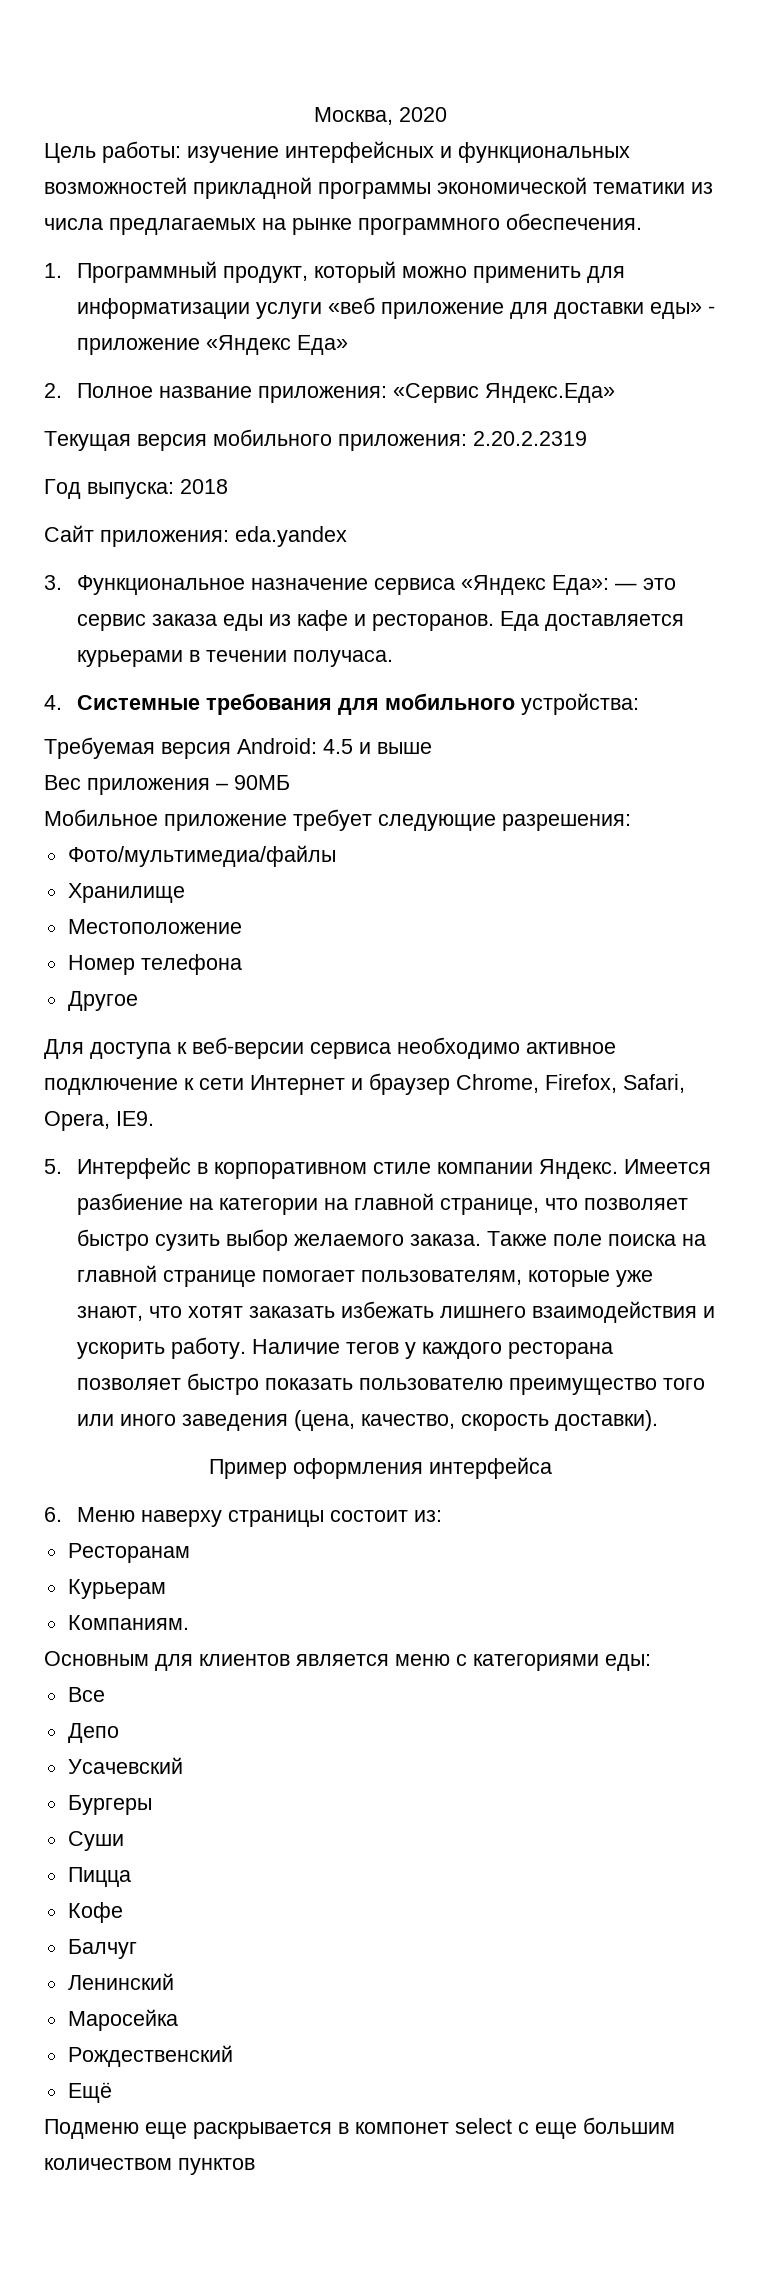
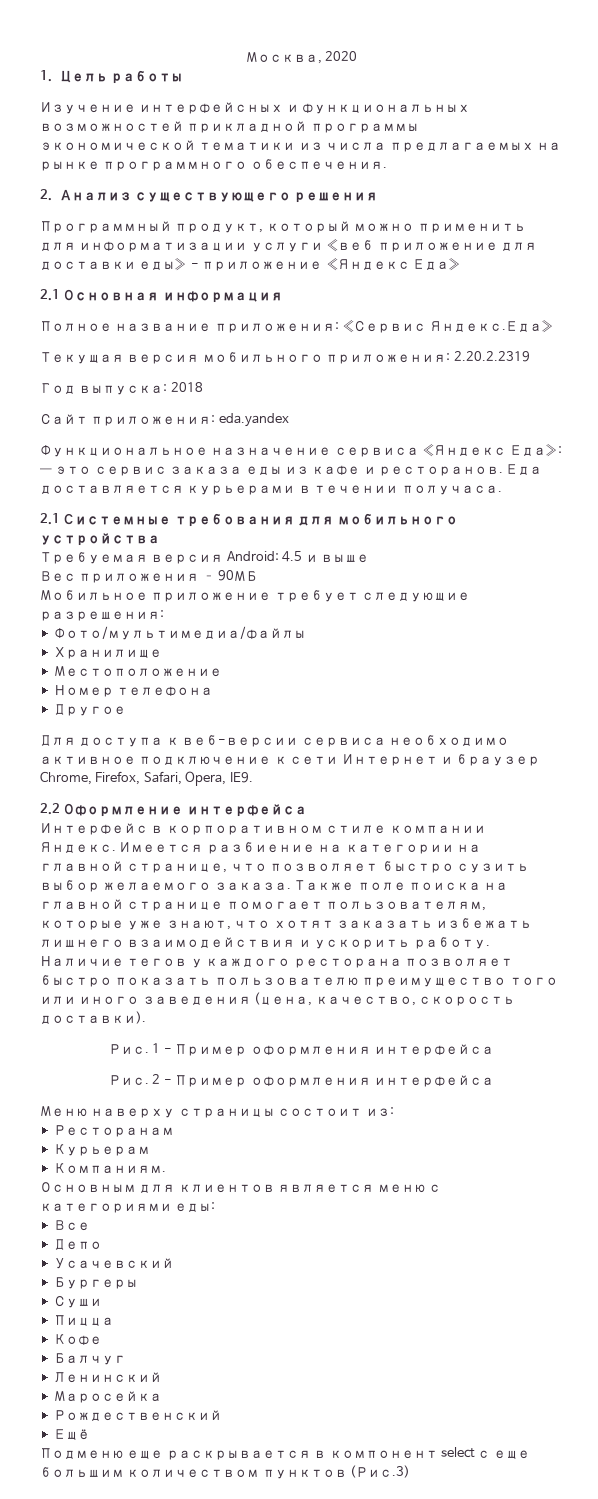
- Цель работы: изучение интерфейсных и функциональных возможностей прикладной программы экономической тематики из числа предлагаемых на рынке программного обеспечения.
+ 1. Цель работы
+ Изучение интерфейсных и функциональных возможностей прикладной программы экономической тематики из числа предлагаемых на рынке программного обеспечения.
- 1. Программный продукт, который можно применить для информатизации услуги «веб приложение для доставки еды» - приложение «Яндекс Еда»
+ 2. Анализ существующего решения
+ Программный продукт, который можно применить для информатизации услуги «веб приложение для доставки еды» - приложение «Яндекс Еда»
- 2. Полное название приложения: «Сервис Яндекс.Еда»
+ 2.1 Основная информация
+ Полное название приложения: «Сервис Яндекс.Еда»
- 3. Функциональное назначение сервиса «Яндекс Еда»: — это сервис заказа еды из кафе и ресторанов.
+ Функциональное назначение сервиса «Яндекс Еда»: — это сервис заказа еды из кафе и ресторанов.
- 4. Системные требования для мобильного устройства:
+ 2.1 Системные требования для мобильного устройства
- 5. Интерфейс в корпоративном стиле компании Яндекс.
+ 2.2 Оформление интерфейса
+ Интерфейс в корпоративном стиле компании Яндекс.
- Пример оформления интерфейса
- 6. Меню наверху страницы состоит из:
+ Рис. 1 - Пример оформления интерфейса
+ Рис. 2 - Пример оформления интерфейса
+ Меню наверху страницы состоит из:
- Подменю еще раскрывается в компонет select с еще большим количеством пунктов
+ Подменю еще раскрывается в компонент select с еще большим количеством пунктов (Рис.3)

